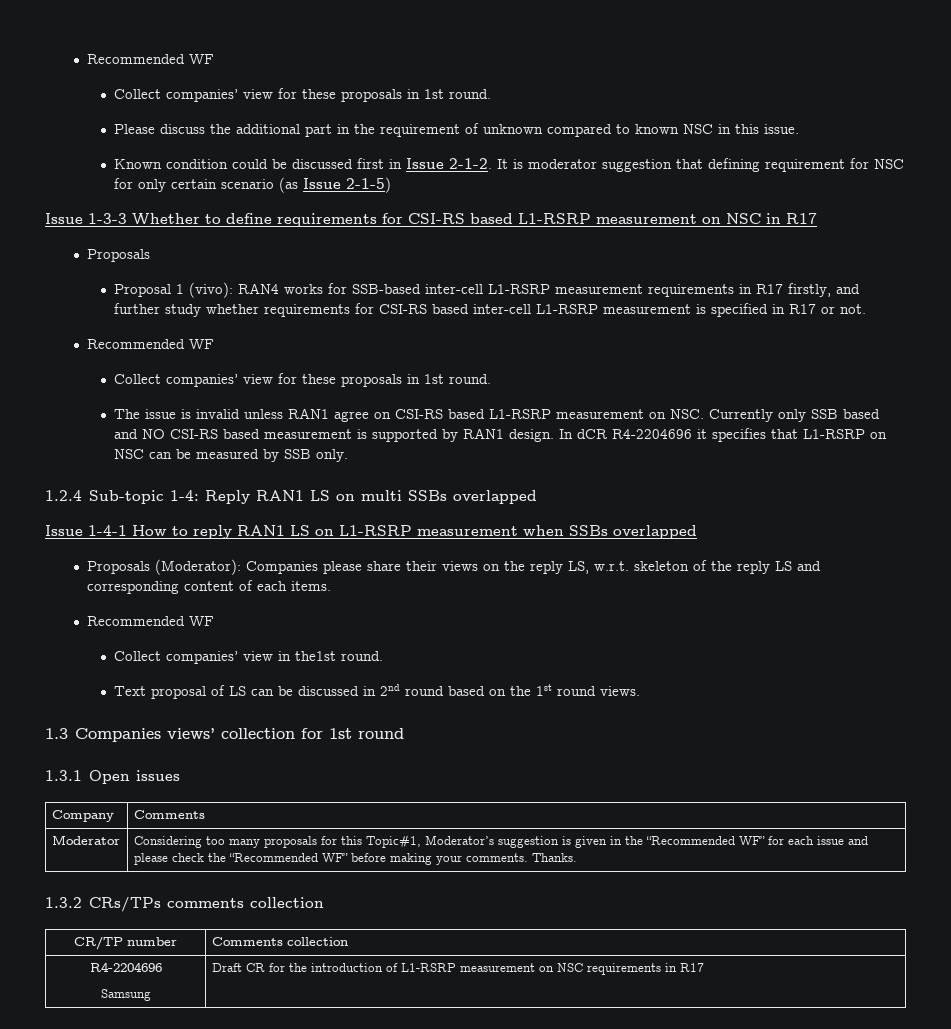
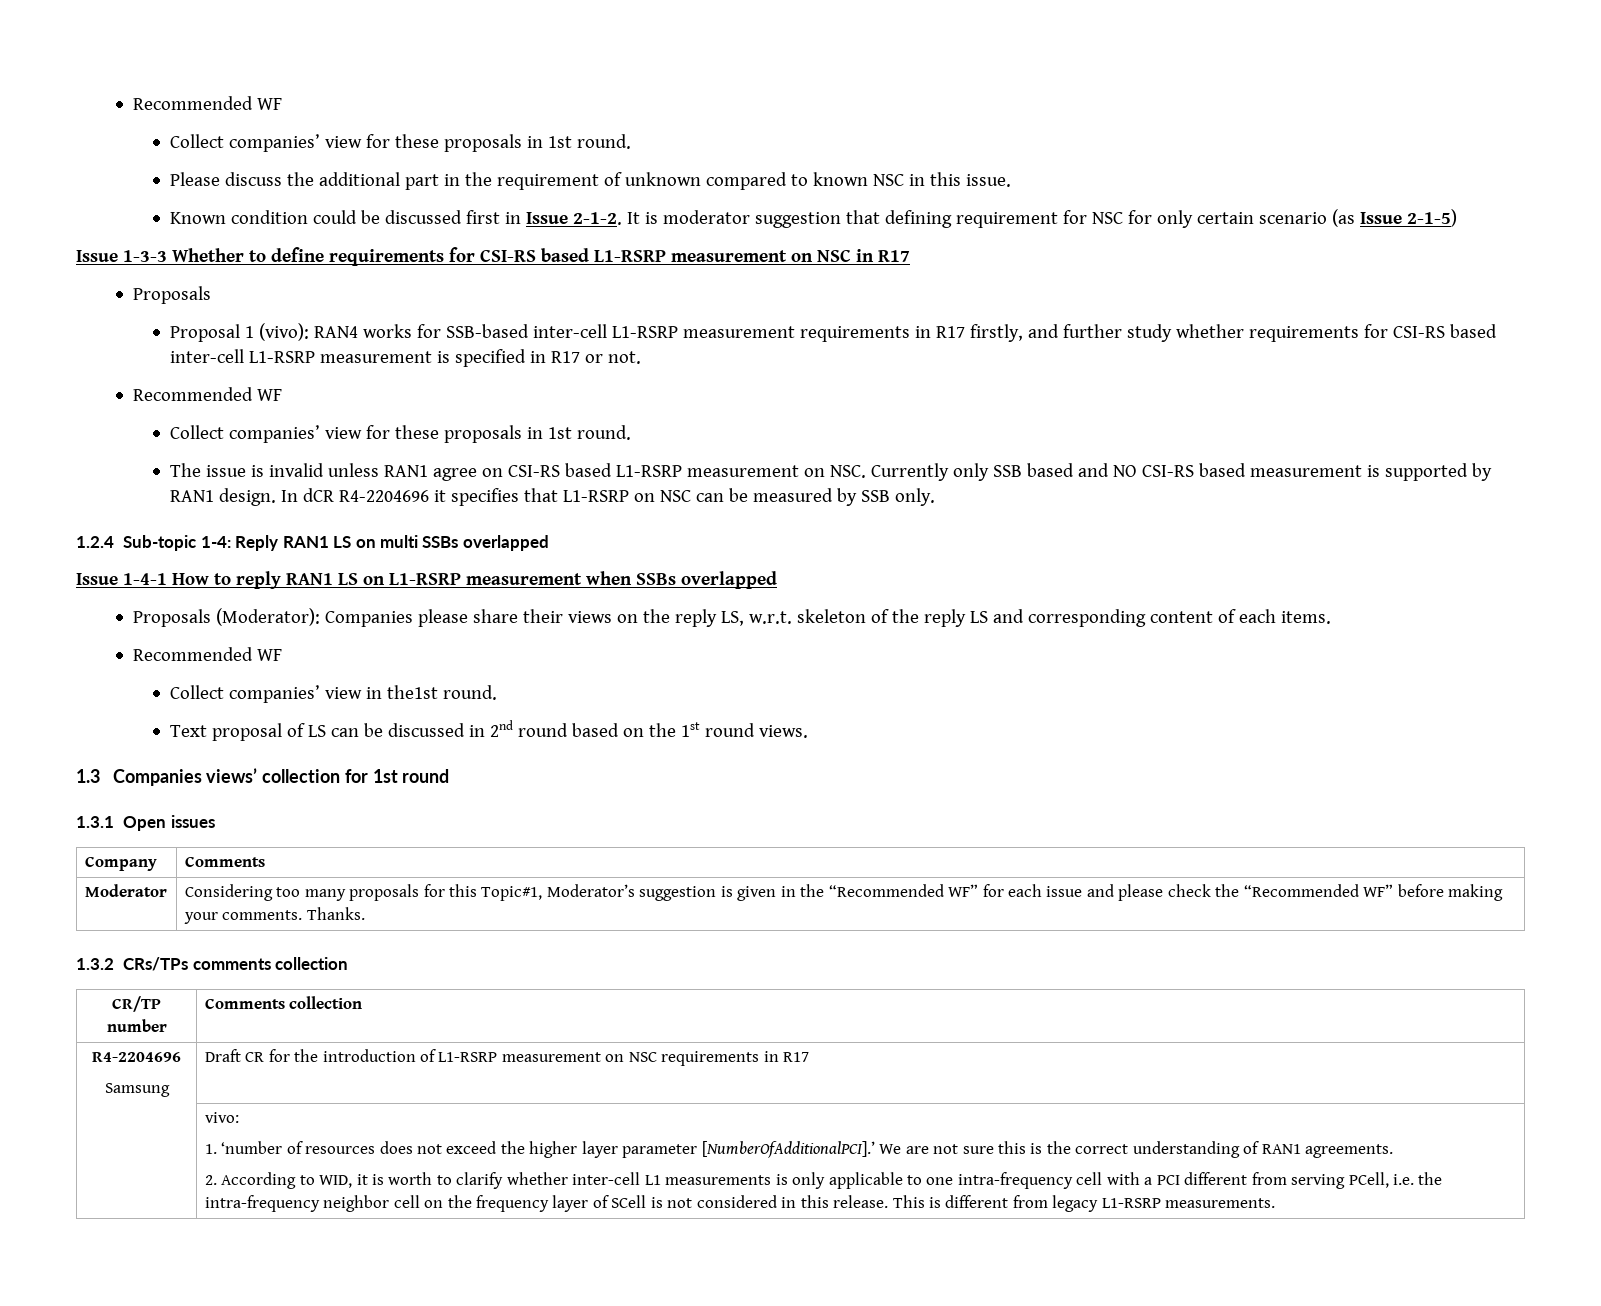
+ vivo:
+ 1. ‘number of resources does not exceed the higher layer parameter [NumberOfAdditionalPCI].’ We are not sure this is the correct understanding of RAN1 agreements.
+ 2. According to WID, it is worth to clarify whether inter-cell L1 measurements is only applicable to one intra-frequency cell with a PCI different from serving PCell, i.e. the intra-frequency neighbor cell on the frequency layer of SCell is not considered in this release. This is different from legacy L1-RSRP measurements.

